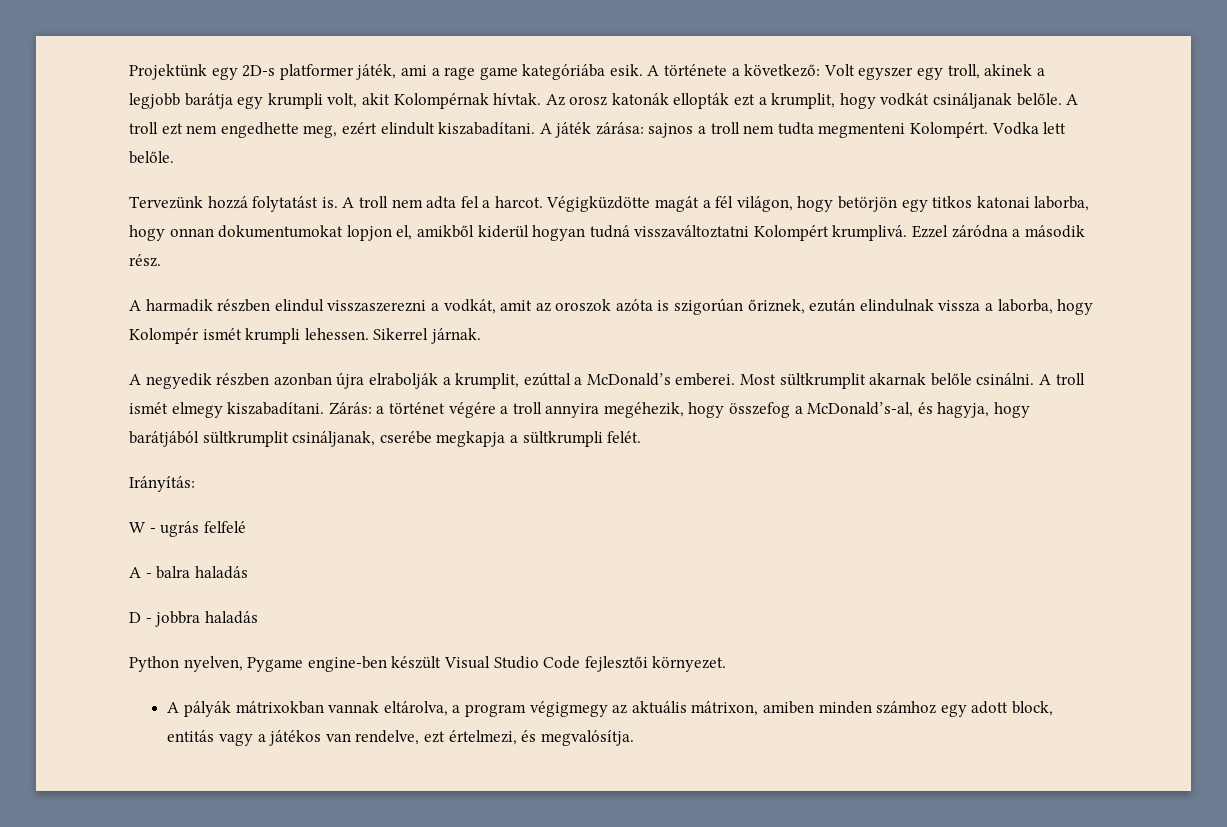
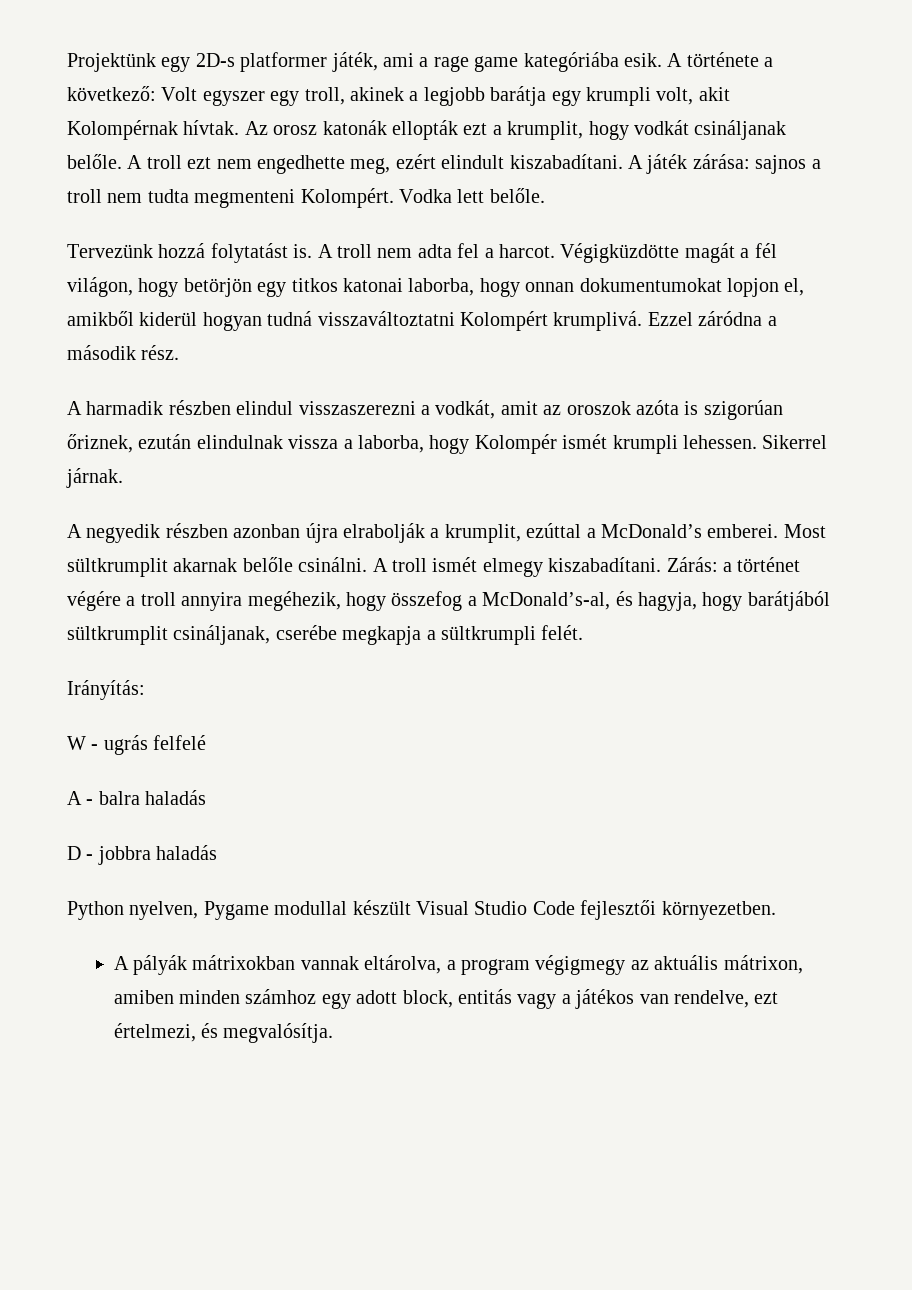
- Python nyelven, Pygame engine-ben készült Visual Studio Code fejlesztői környezet.
+ Python nyelven, Pygame modullal készült Visual Studio Code fejlesztői környezetben.

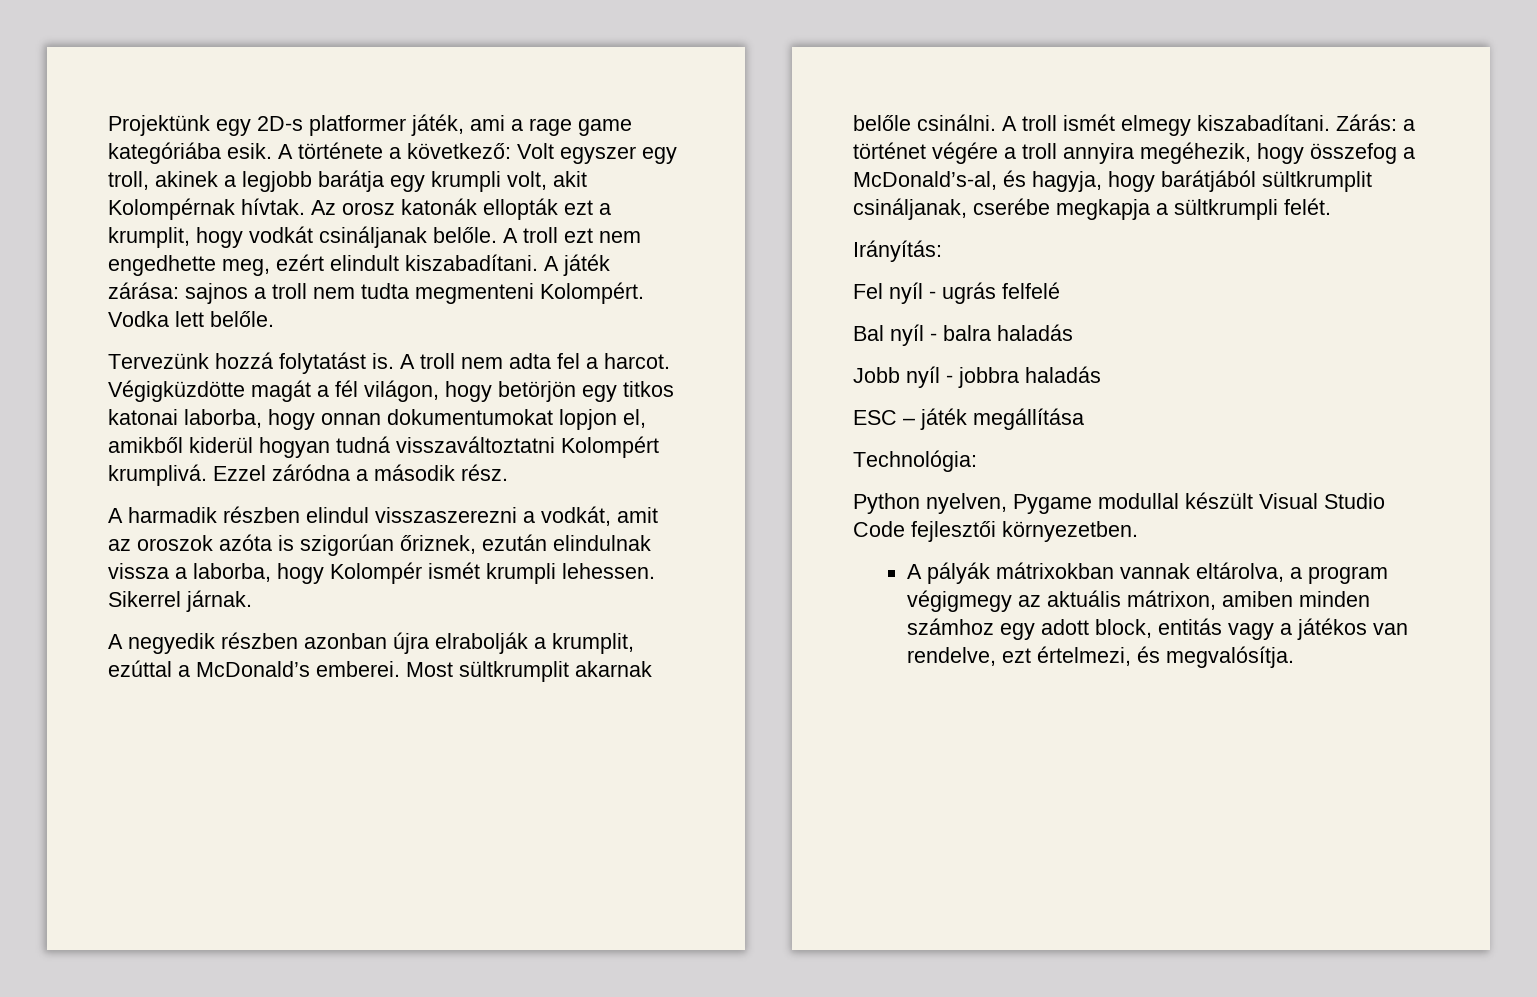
- W - ugrás felfelé
+ Fel nyíl - ugrás felfelé
- A - balra haladás
+ Bal nyíl - balra haladás
- D - jobbra haladás
+ Jobb nyíl - jobbra haladás
+ ESC – játék megállítása
+ Technológia:

